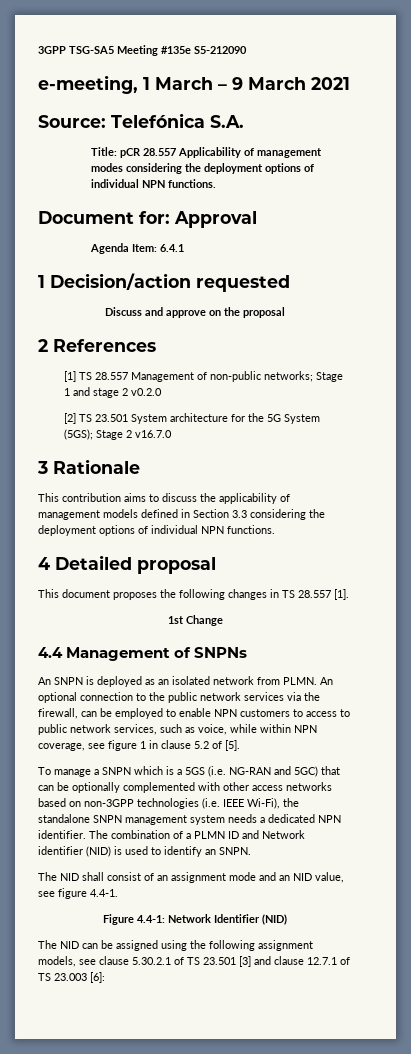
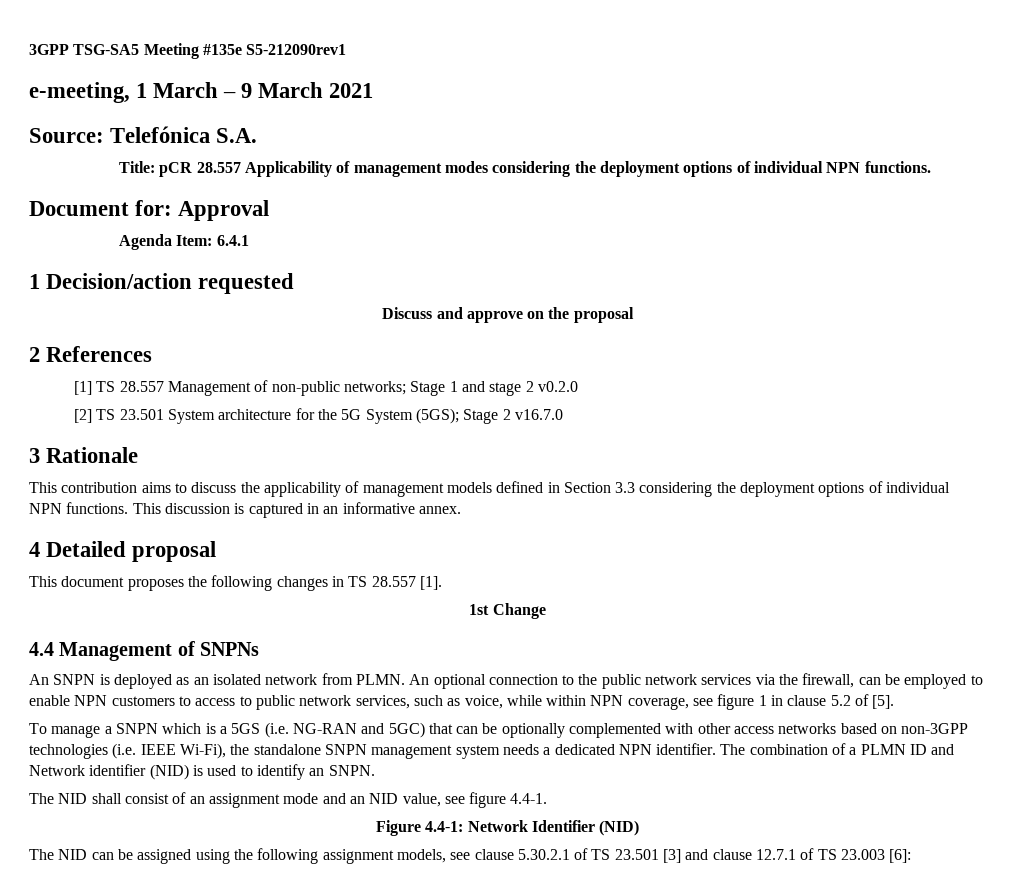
- 3GPP TSG-SA5 Meeting #135e S5-212090
+ 3GPP TSG-SA5 Meeting #135e S5-212090rev1
+ This discussion is captured in an informative annex.

